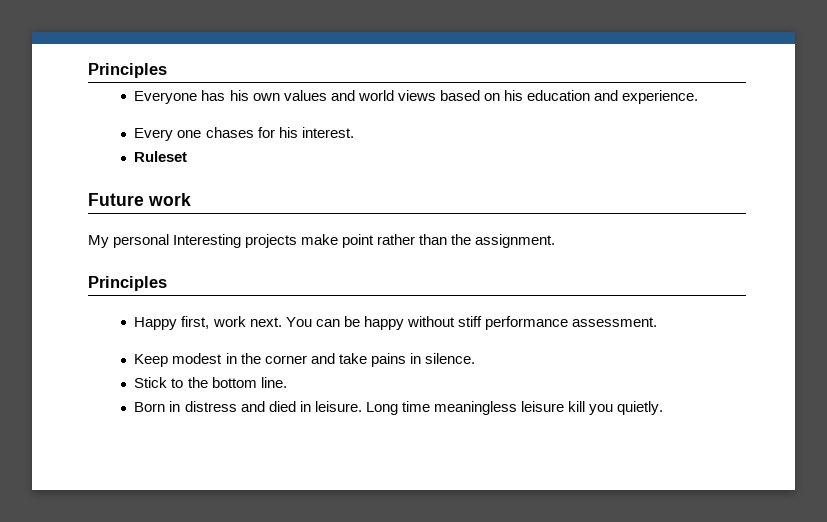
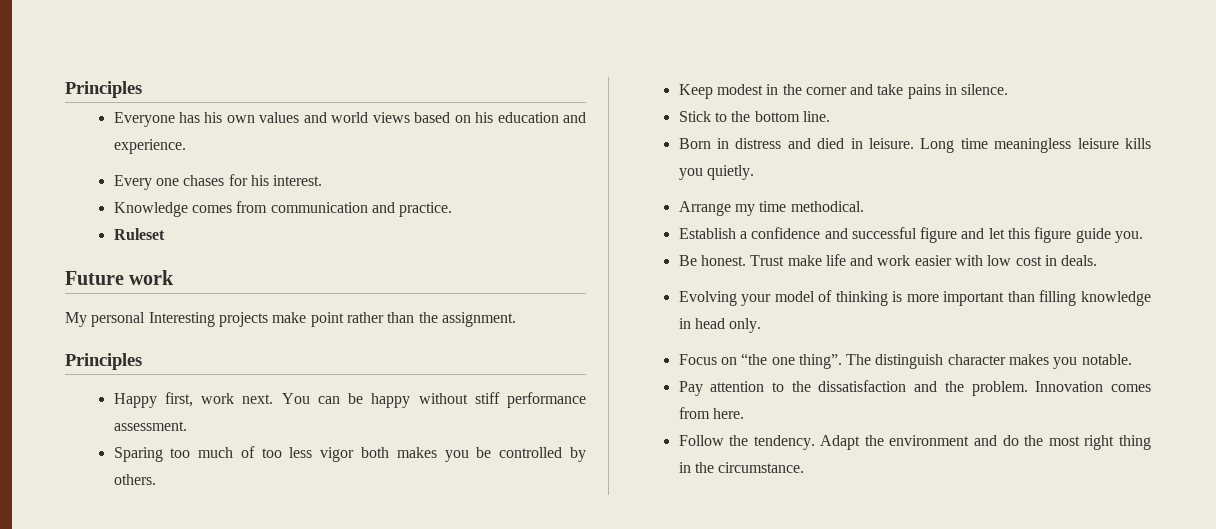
+ Knowledge comes from communication and practice.
+ Sparing too much of too less vigor both makes you be controlled by others.
- Long time meaningless leisure kill you quietly.
+ Long time meaningless leisure kills you quietly.
+ Arrange my time methodical.
+ Establish a confidence and successful figure and let this figure guide you.
+ Be honest. Trust make life and work easier with low cost in deals.
+ Evolving your model of thinking is more important than filling knowledge in head only.
+ Focus on “the one thing”. The distinguish character makes you notable.
+ Pay attention to the dissatisfaction and the problem. Innovation comes from here.
+ Follow the tendency. Adapt the environment and do the most right thing in the circumstance.

